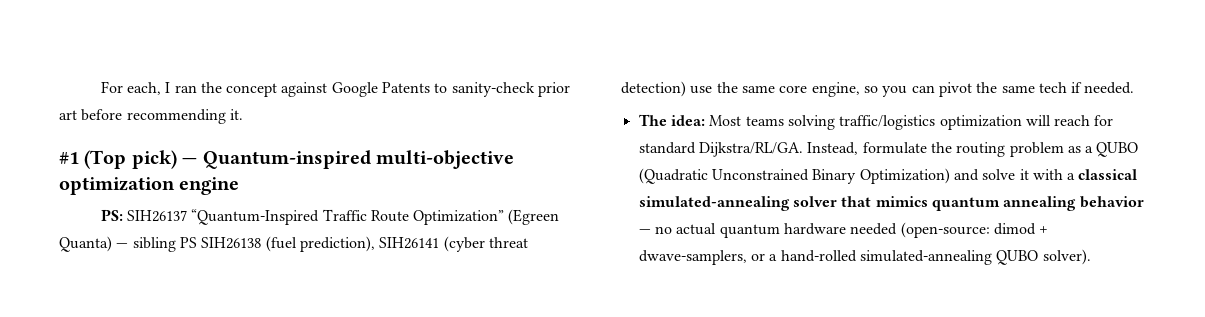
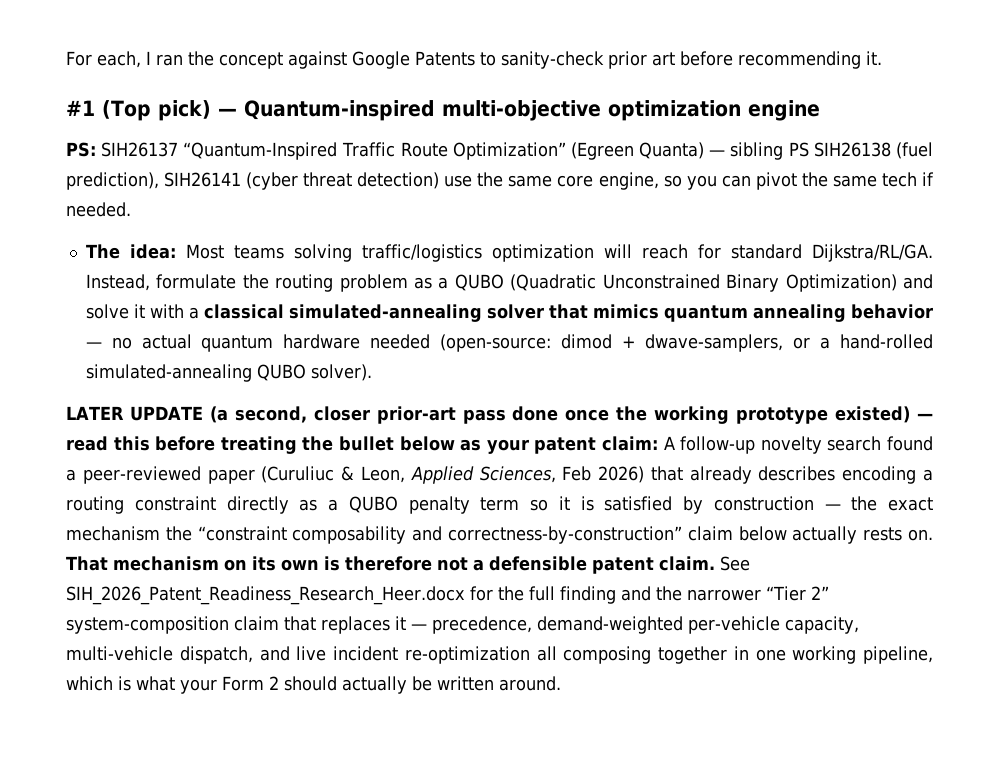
+ LATER UPDATE (a second, closer prior-art pass done once the working prototype existed) — read this before treating the bullet below as your patent claim: A follow-up novelty search found a peer-reviewed paper (Curuliuc & Leon, Applied Sciences, Feb 2026) that already describes encoding a routing constraint directly as a QUBO penalty term so it is satisfied by construction — the exact mechanism the “constraint composability and correctness-by-construction” claim below actually rests on. That mechanism on its own is therefore not a defensible patent claim. See SIH_2026_Patent_Readiness_Research_Heer.docx for the full finding and the narrower “Tier 2” system-composition claim that replaces it — precedence, demand-weighted per-vehicle capacity, multi-vehicle dispatch, and live incident re-optimization all composing together in one working pipeline, which is what your Form 2 should actually be written around.

